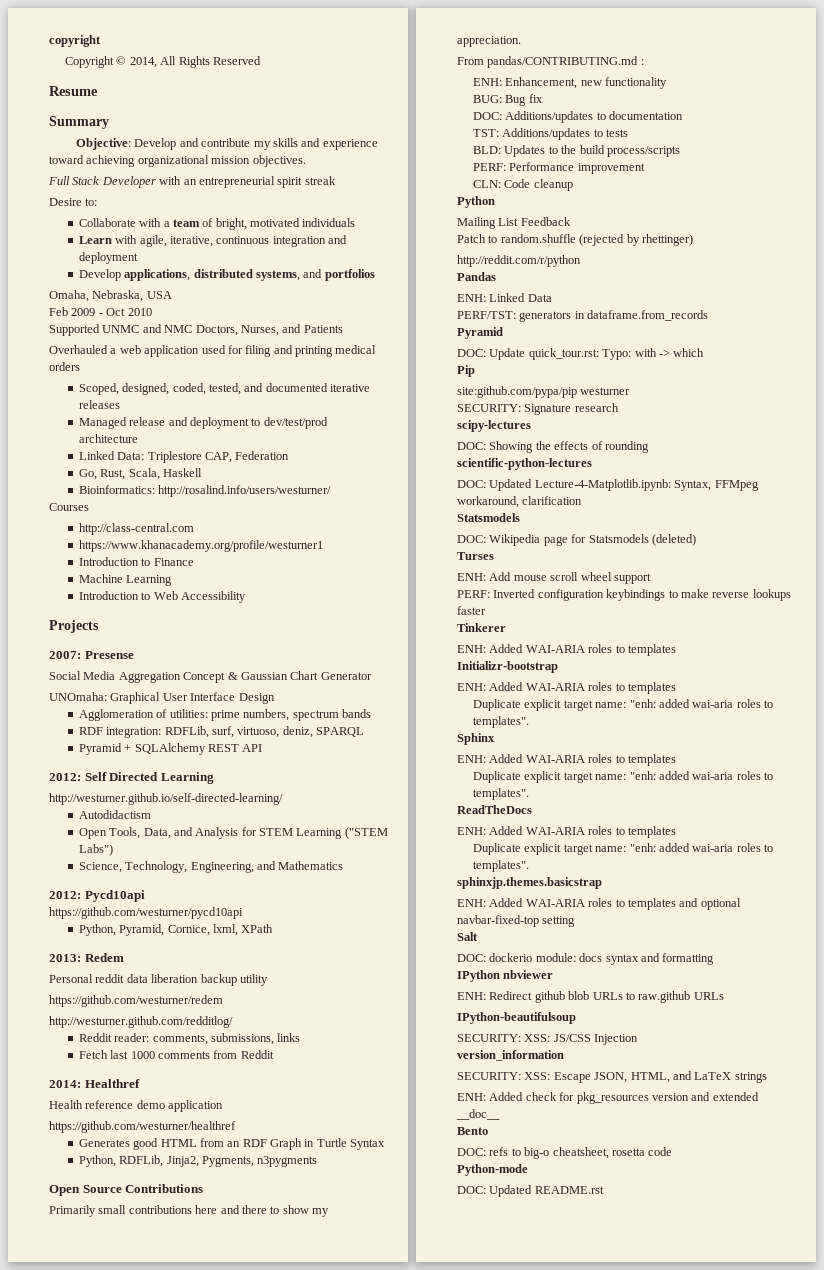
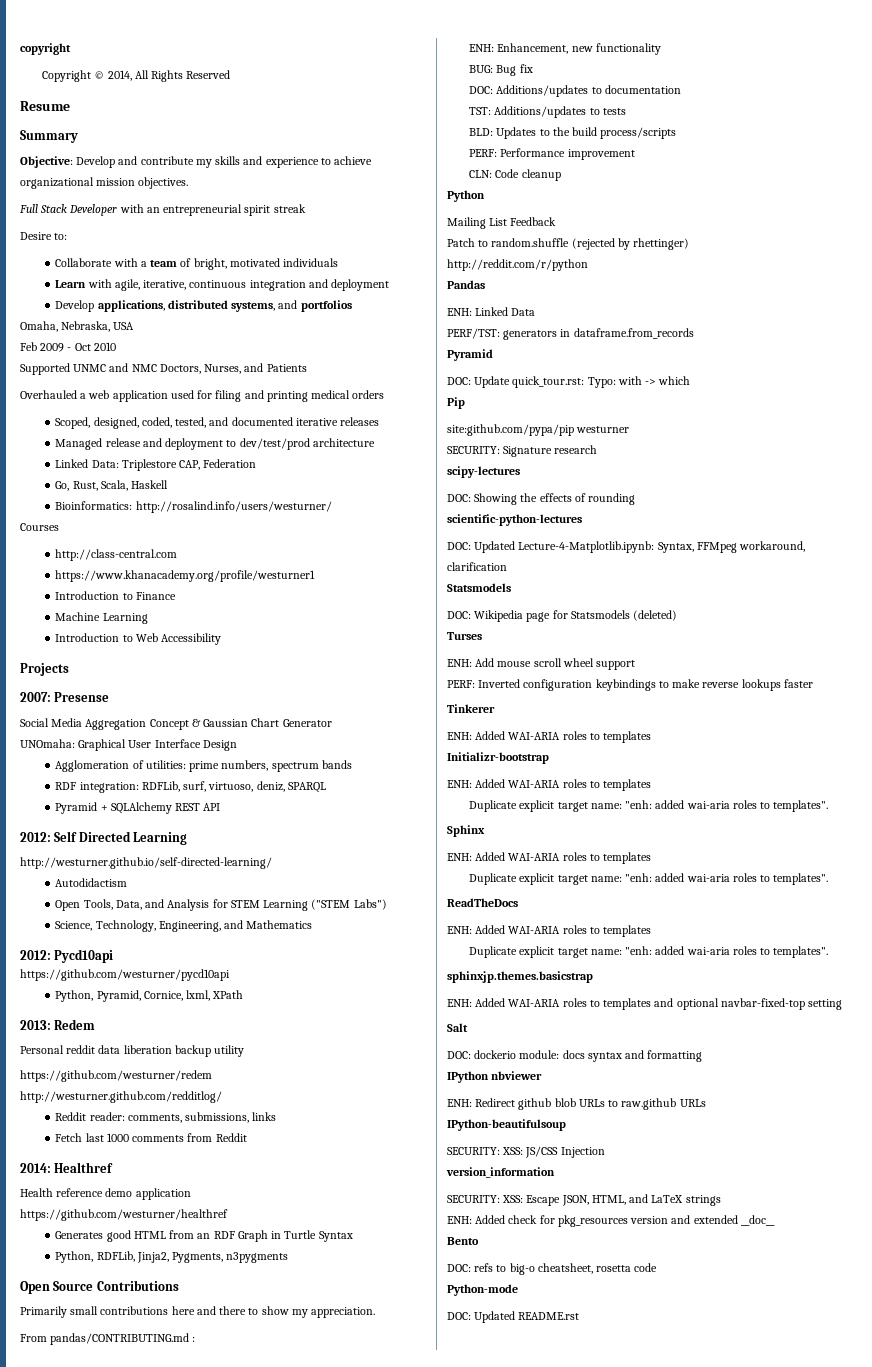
- Objective: Develop and contribute my skills and experience toward achieving organizational mission objectives.
+ Objective: Develop and contribute my skills and experience to achieve organizational mission objectives.

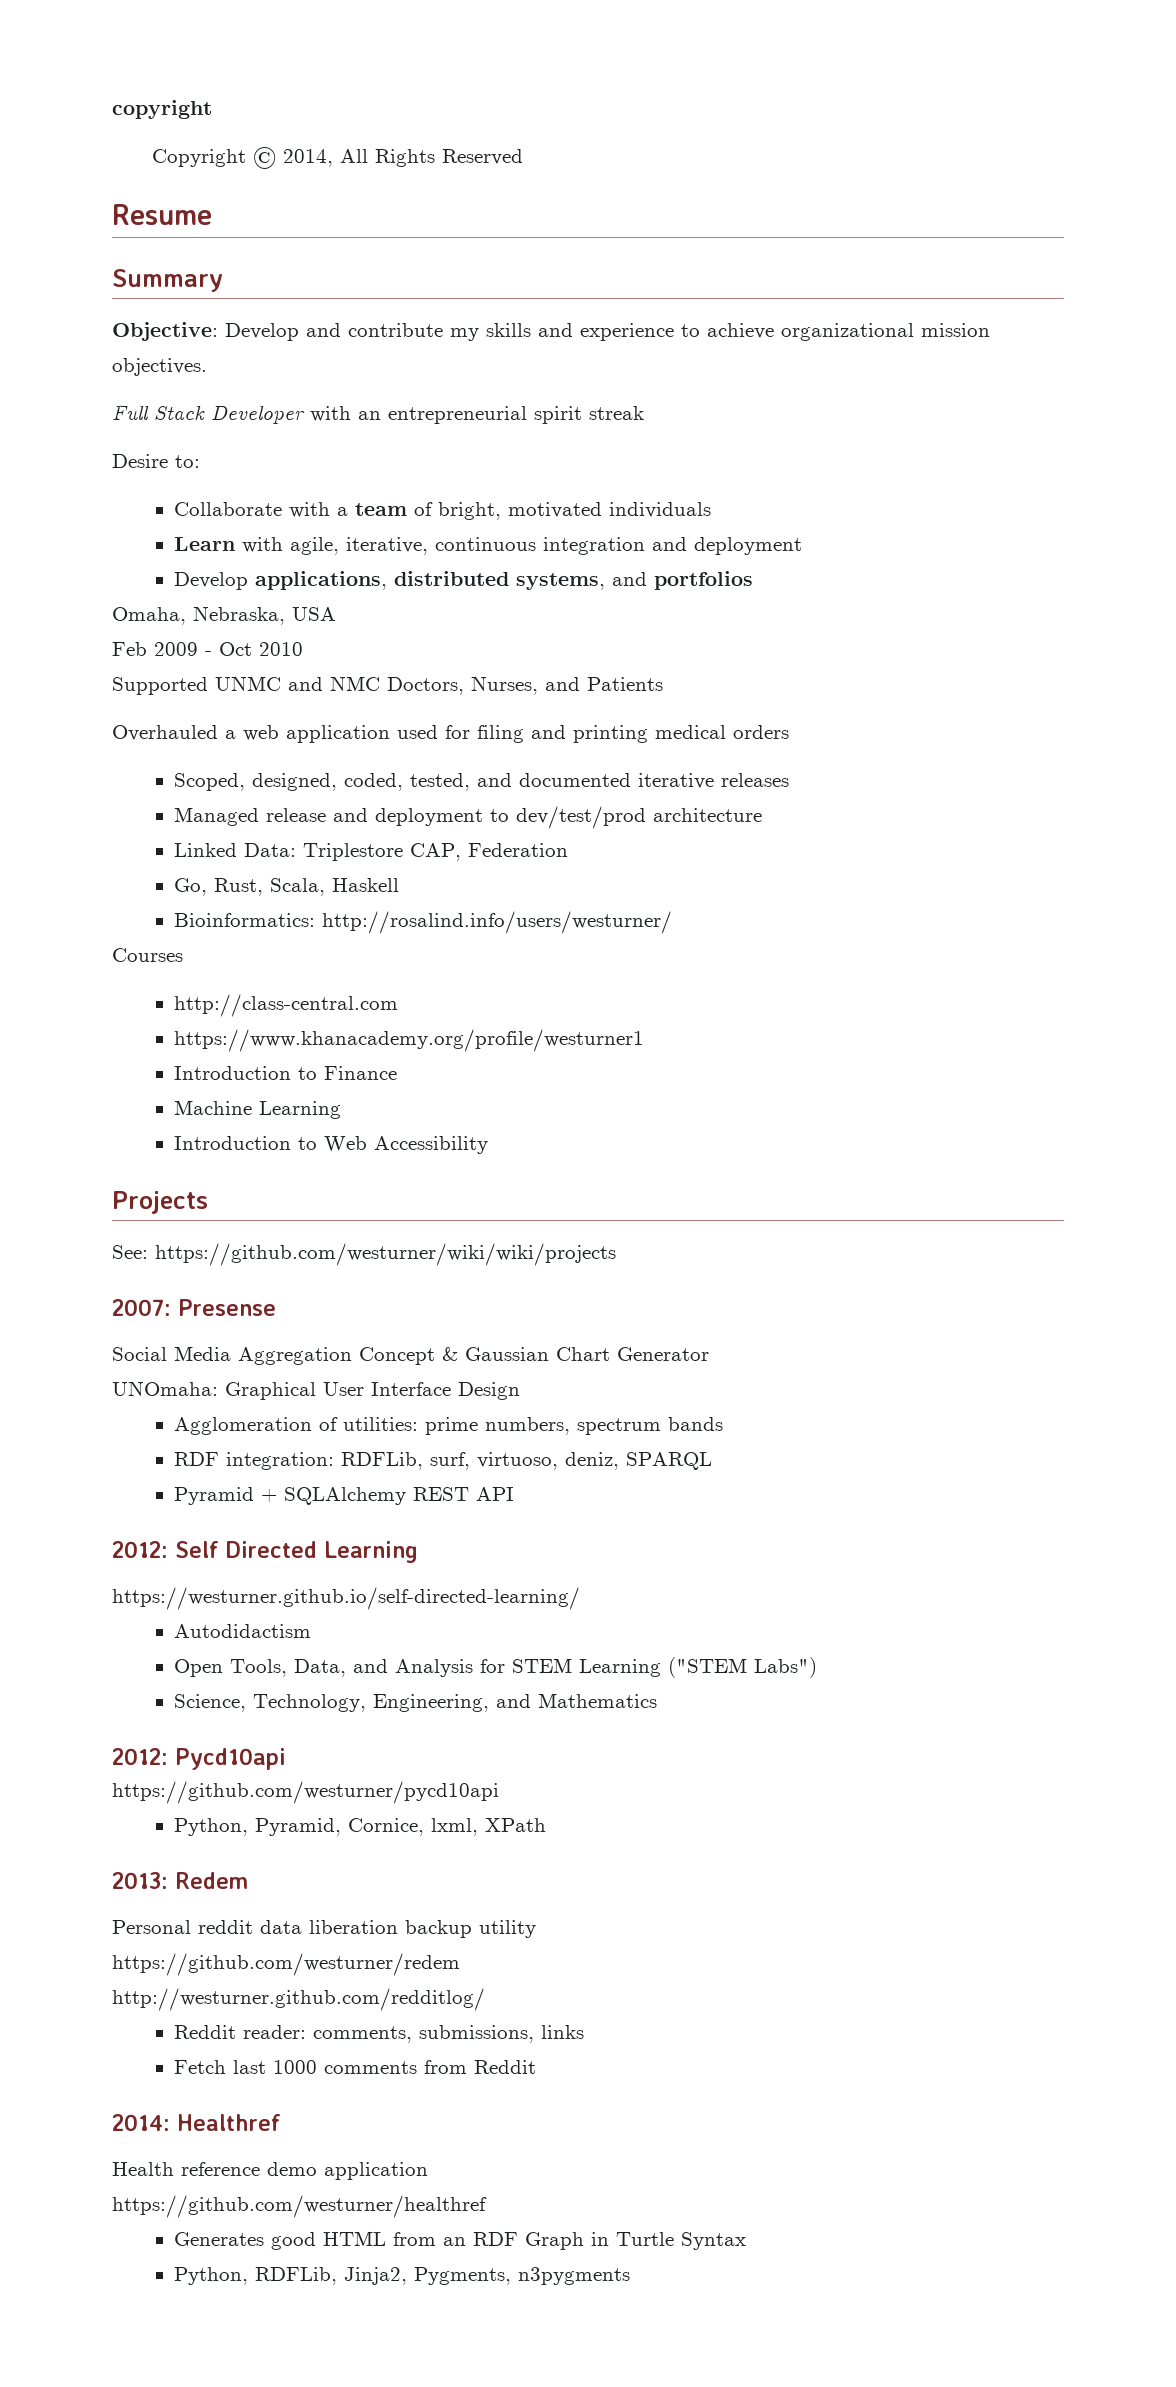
+ See: https://github.com/westurner/wiki/wiki/projects
- http://westurner.github.io/self-directed-learning/
+ https://westurner.github.io/self-directed-learning/
- Open Source Contributions
- Primarily small contributions here and there to show my appreciation.
- From pandas/CONTRIBUTING.md :
- ENH: Enhancement, new functionality
- BUG: Bug fix
- DOC: Additions/updates to documentation
- TST: Additions/updates to tests
- BLD: Updates to the build process/scripts
- PERF: Performance improvement
- CLN: Code cleanup
- Python
- Mailing List Feedback
- Patch to random.shuffle (rejected by rhettinger)
- http://reddit.com/r/python
- Pandas
- ENH: Linked Data
- PERF/TST: generators in dataframe.from_records
- Pyramid
- DOC: Update quick_tour.rst: Typo: with -> which
- Pip
- site:github.com/pypa/pip westurner
- SECURITY: Signature research
- scipy-lectures
- DOC: Showing the effects of rounding
- scientific-python-lectures
- DOC: Updated Lecture-4-Matplotlib.ipynb: Syntax, FFMpeg workaround, clarification
- Statsmodels
- DOC: Wikipedia page for Statsmodels (deleted)
- Turses
- ENH: Add mouse scroll wheel support
- PERF: Inverted configuration keybindings to make reverse lookups faster
- Tinkerer
- ENH: Added WAI-ARIA roles to templates
- Initializr-bootstrap
- ENH: Added WAI-ARIA roles to templates
- Duplicate explicit target name: "enh: added wai-aria roles to templates".
- Sphinx
- ENH: Added WAI-ARIA roles to templates
- Duplicate explicit target name: "enh: added wai-aria roles to templates".
- ReadTheDocs
- ENH: Added WAI-ARIA roles to templates
- Duplicate explicit target name: "enh: added wai-aria roles to templates".
- sphinxjp.themes.basicstrap
- ENH: Added WAI-ARIA roles to templates and optional navbar-fixed-top setting
- Salt
- DOC: dockerio module: docs syntax and formatting
- IPython nbviewer
- ENH: Redirect github blob URLs to raw.github URLs
- IPython-beautifulsoup
- SECURITY: XSS: JS/CSS Injection
- version_information
- SECURITY: XSS: Escape JSON, HTML, and LaTeX strings
- ENH: Added check for pkg_resources version and extended __doc__
- Bento
- DOC: refs to big-o cheatsheet, rosetta code
- Python-mode
- DOC: Updated README.rst

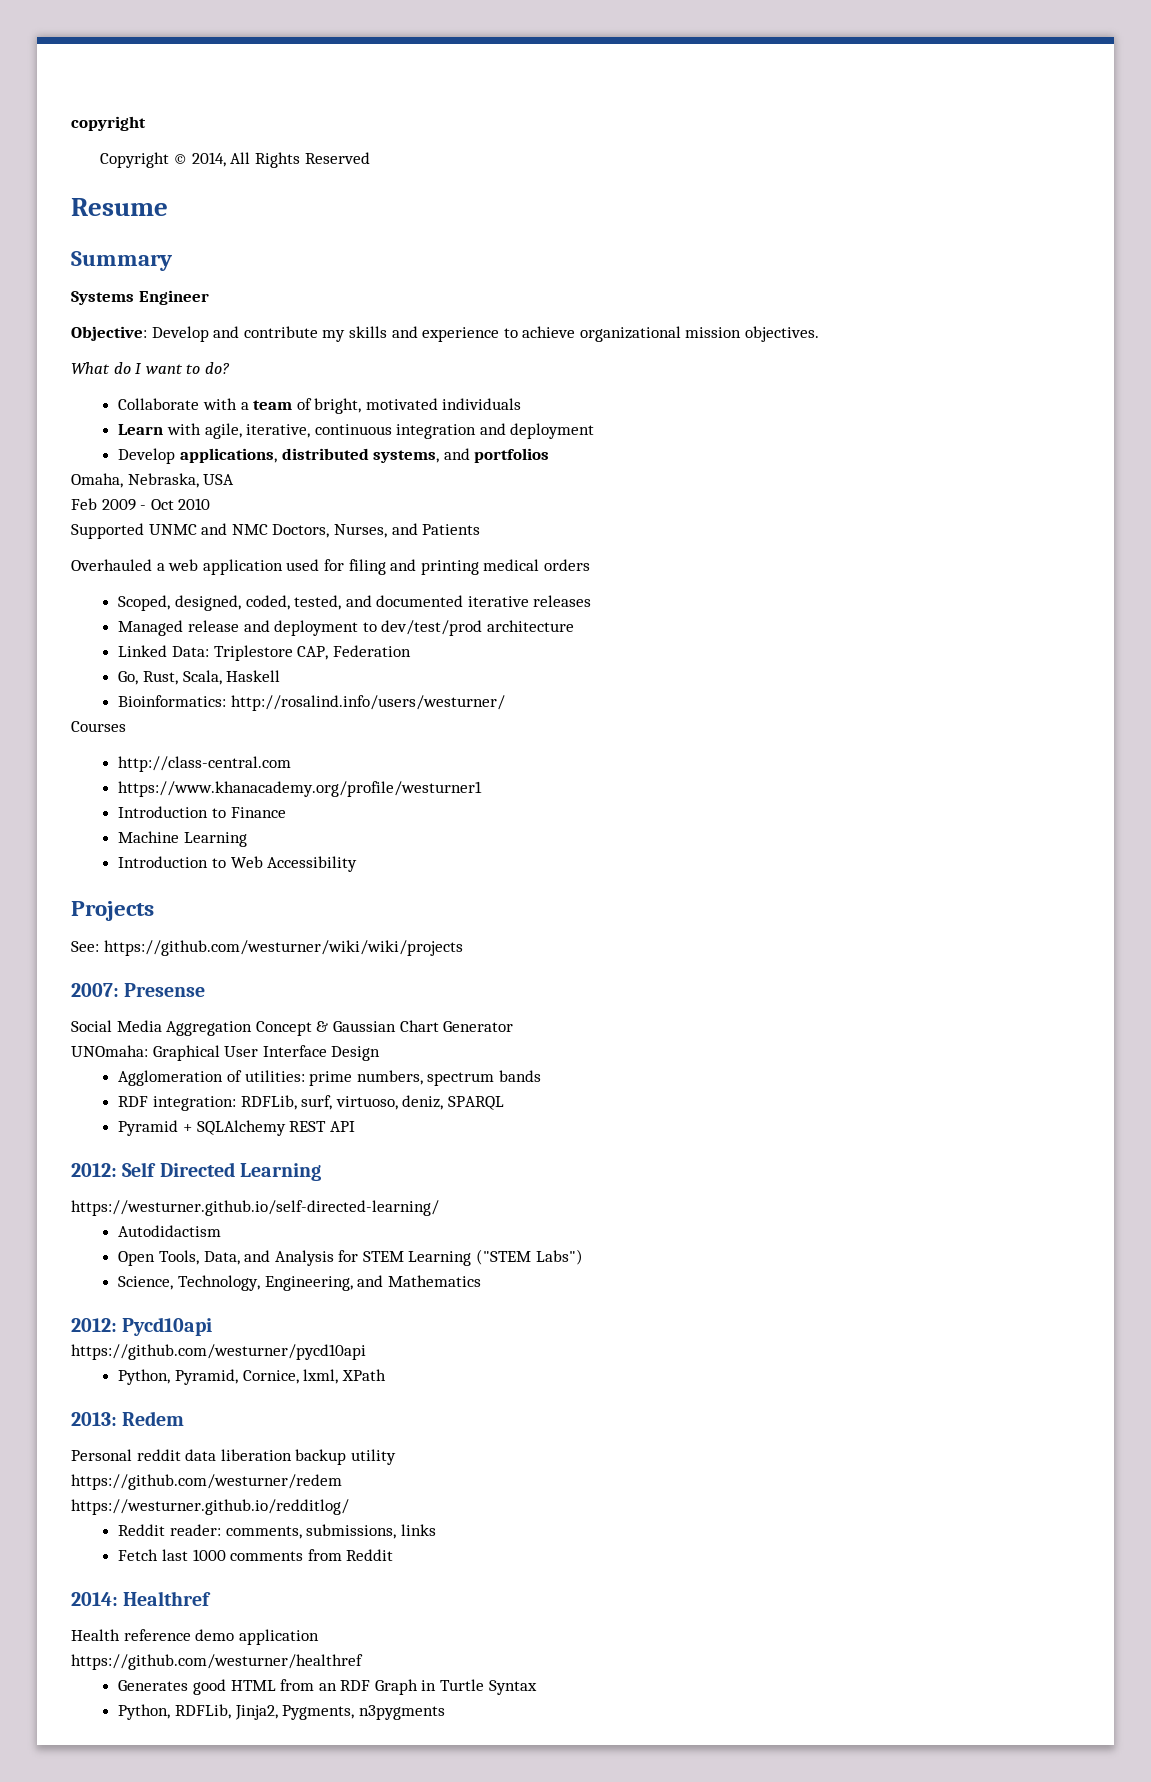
+ Systems Engineer
- Full Stack Developer with an entrepreneurial spirit streak
- Desire to:
+ What do I want to do?
- http://westurner.github.com/redditlog/
+ https://westurner.github.io/redditlog/

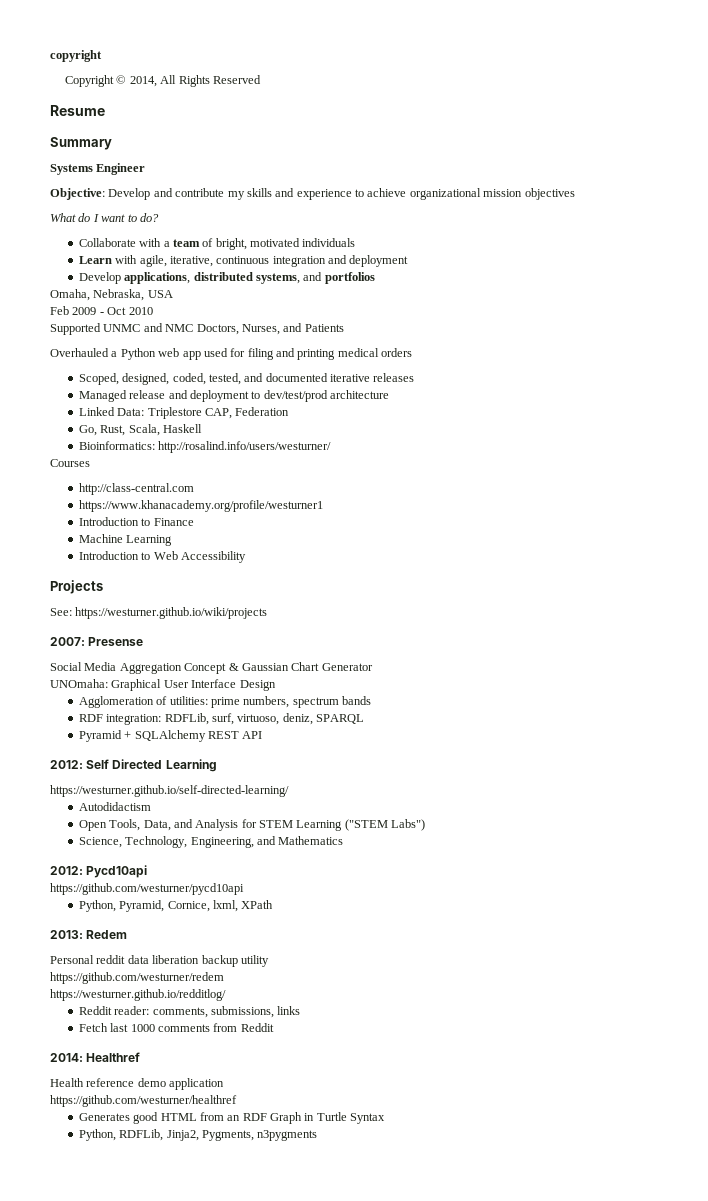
- Objective: Develop and contribute my skills and experience to achieve organizational mission objectives.
+ Objective: Develop and contribute my skills and experience to achieve organizational mission objectives
- Overhauled a web application used for filing and printing medical orders
+ Overhauled a Python web app used for filing and printing medical orders
- See: https://github.com/westurner/wiki/wiki/projects
+ See: https://westurner.github.io/wiki/projects

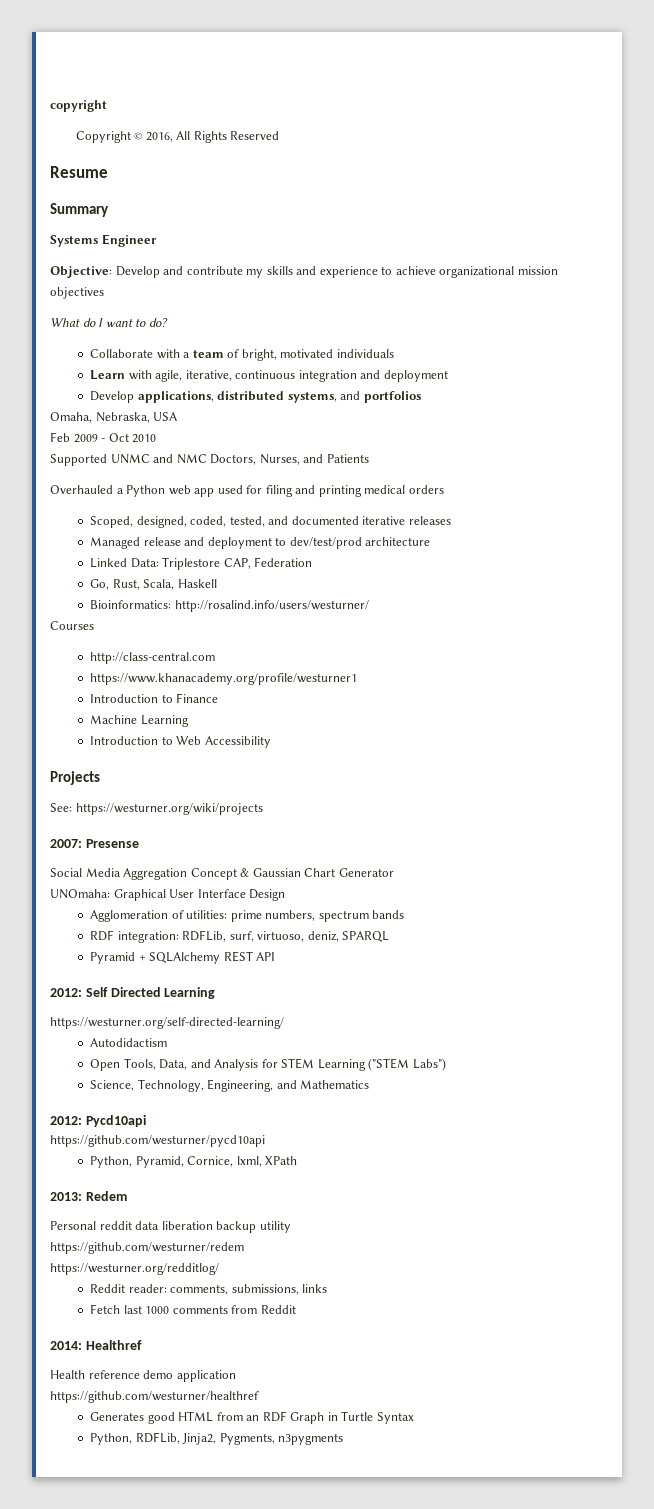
- Copyright © 2014, All Rights Reserved
+ Copyright © 2016, All Rights Reserved
- See: https://westurner.github.io/wiki/projects
+ See: https://westurner.org/wiki/projects
- https://westurner.github.io/self-directed-learning/
+ https://westurner.org/self-directed-learning/
- https://westurner.github.io/redditlog/
+ https://westurner.org/redditlog/

